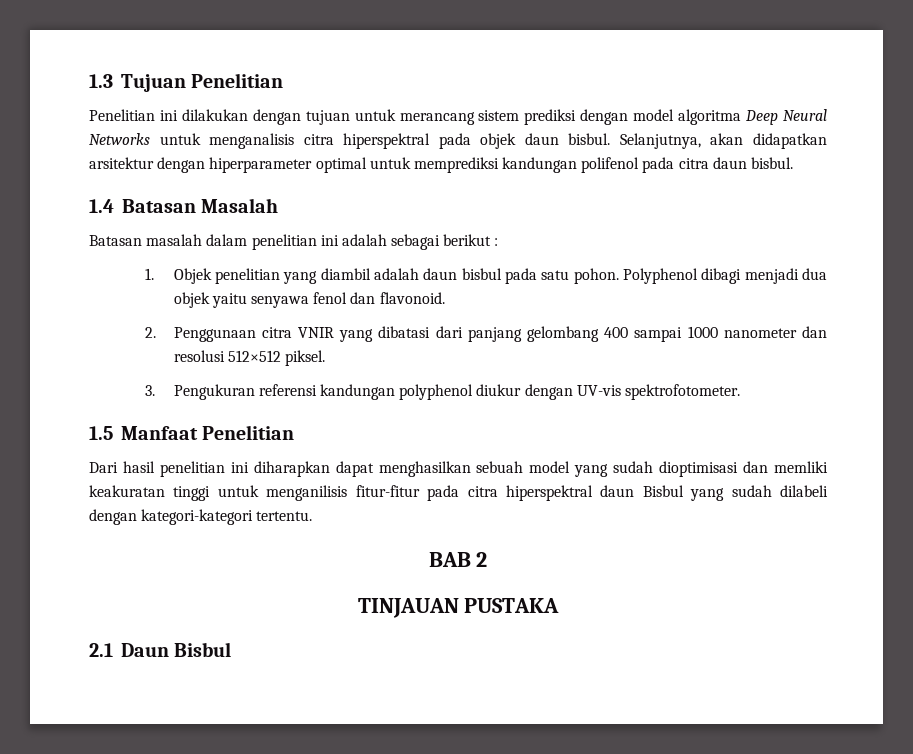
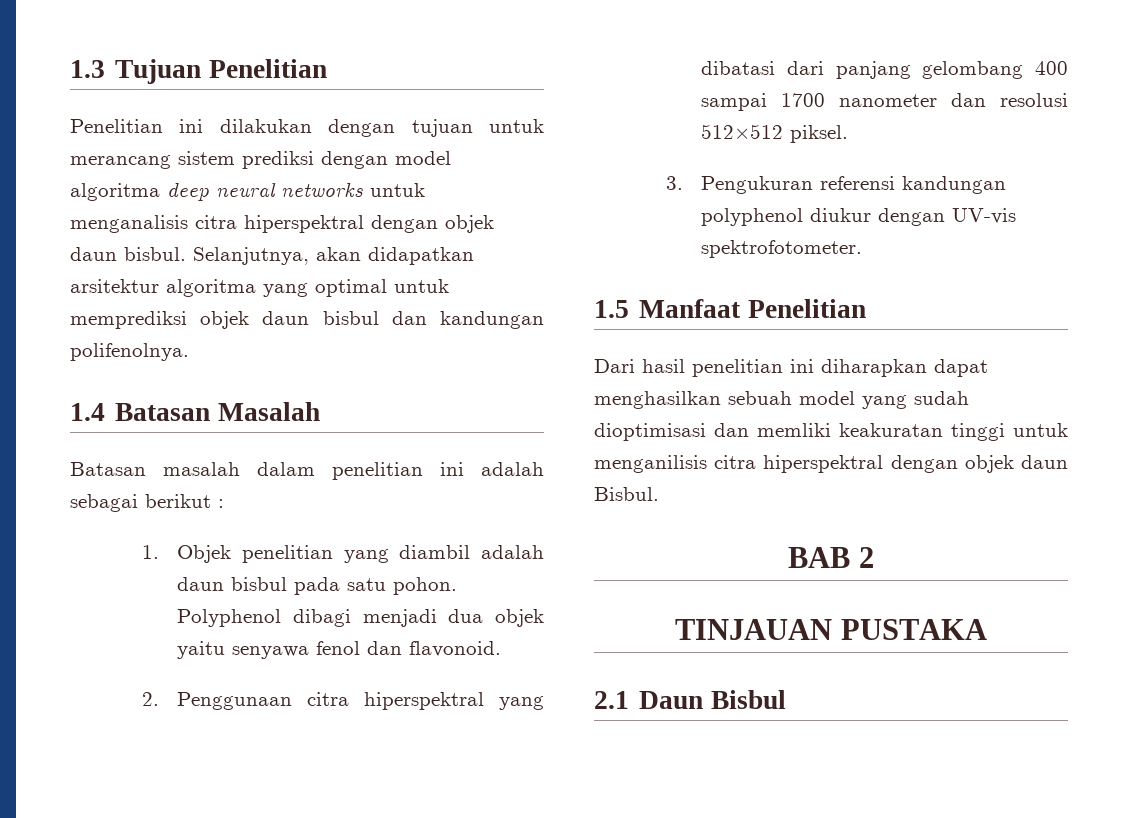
- Penelitian ini dilakukan dengan tujuan untuk merancang sistem prediksi dengan model algoritma Deep Neural Networks untuk menganalisis citra hiperspektral pada objek daun bisbul.
+ Penelitian ini dilakukan dengan tujuan untuk merancang sistem prediksi dengan model algoritma deep neural networks untuk menganalisis citra hiperspektral dengan objek daun bisbul.
- Selanjutnya, akan didapatkan arsitektur dengan hiperparameter optimal untuk memprediksi kandungan polifenol pada citra daun bisbul.
+ Selanjutnya, akan didapatkan arsitektur algoritma yang optimal untuk memprediksi objek daun bisbul dan kandungan polifenolnya.
- 2. Penggunaan citra VNIR yang dibatasi dari panjang gelombang 400 sampai 1000 nanometer dan resolusi 512×512 piksel.
+ 2. Penggunaan citra hiperspektral yang dibatasi dari panjang gelombang 400 sampai 1700 nanometer dan resolusi 512×512 piksel.
- Dari hasil penelitian ini diharapkan dapat menghasilkan sebuah model yang sudah dioptimisasi dan memliki keakuratan tinggi untuk menganilisis fitur-fitur pada citra hiperspektral daun Bisbul yang sudah dilabeli dengan kategori-kategori tertentu.
+ Dari hasil penelitian ini diharapkan dapat menghasilkan sebuah model yang sudah dioptimisasi dan memliki keakuratan tinggi untuk menganilisis citra hiperspektral dengan objek daun Bisbul.

